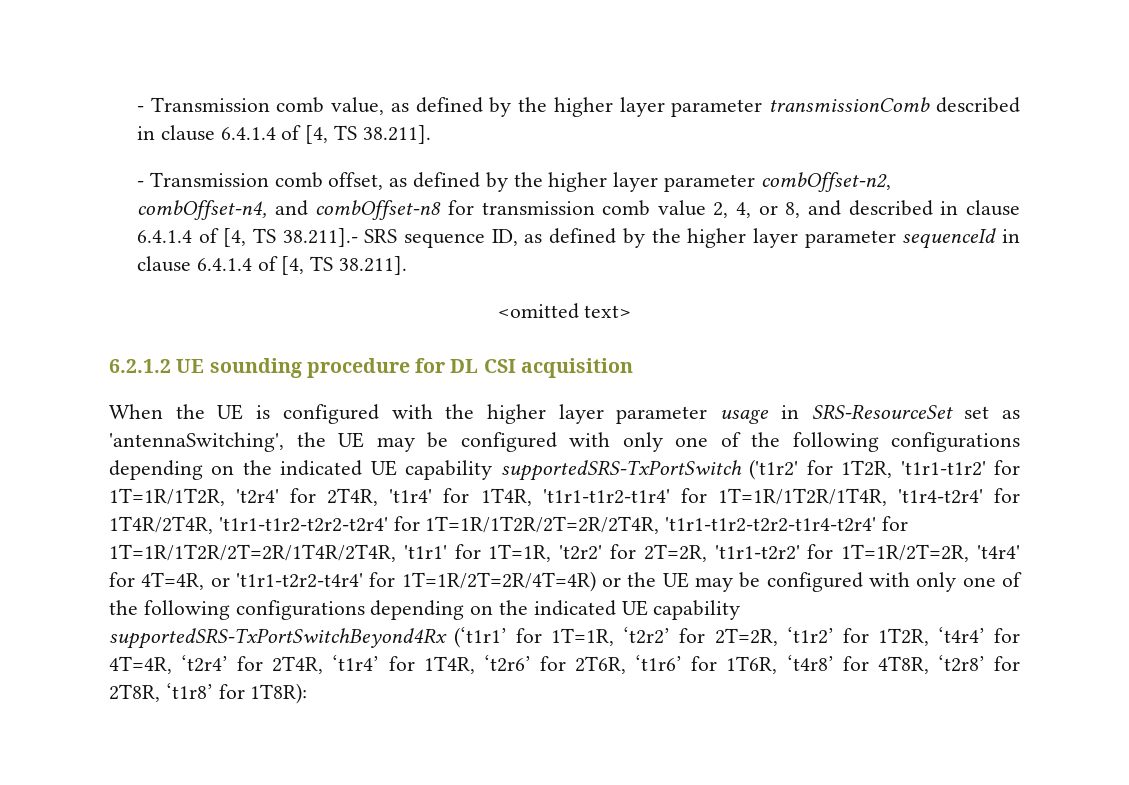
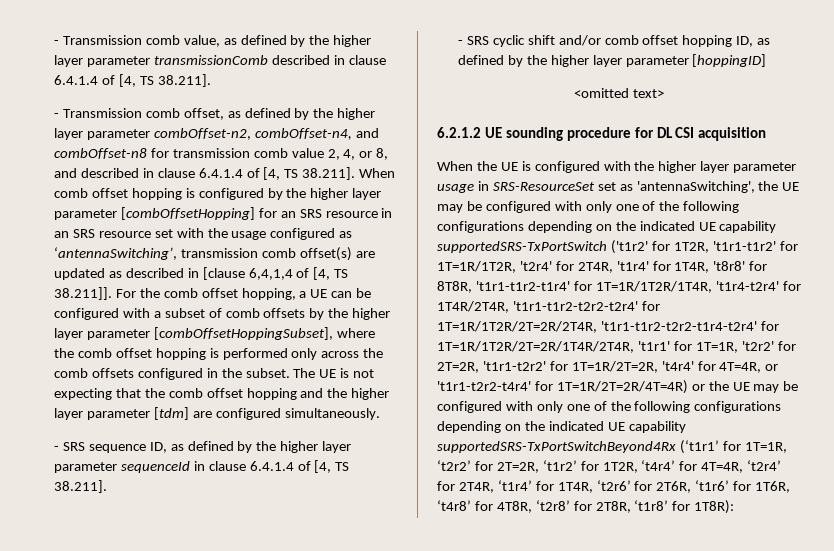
- - Transmission comb offset, as defined by the higher layer parameter combOffset-n2, combOffset-n4, and combOffset-n8 for transmission comb value 2, 4, or 8, and described in clause 6.4.1.4 of [4, TS 38.211].- SRS sequence ID, as defined by the higher layer parameter sequenceId in clause 6.4.1.4 of [4, TS 38.211].
+ - Transmission comb offset, as defined by the higher layer parameter combOffset-n2, combOffset-n4, and combOffset-n8 for transmission comb value 2, 4, or 8, and described in clause 6.4.1.4 of [4, TS 38.211]. When comb offset hopping is configured by the higher layer parameter [combOffsetHopping] for an SRS resource in an SRS resource set with the usage configured as ‘antennaSwitching’, transmission comb offset(s) are updated as described in [clause 6,4,1,4 of [4, TS 38.211]]. For the comb offset hopping, a UE can be configured with a subset of comb offsets by the higher layer parameter [combOffsetHoppingSubset], where the comb offset hopping is performed only across the comb offsets configured in the subset. The UE is not expecting that the comb offset hopping and the higher layer parameter [tdm] are configured simultaneously.
+ - SRS sequence ID, as defined by the higher layer parameter sequenceId in clause 6.4.1.4 of [4, TS 38.211].
+ - SRS cyclic shift and/or comb offset hopping ID, as defined by the higher layer parameter [hoppingID]
- When the UE is configured with the higher layer parameter usage in SRS-ResourceSet set as 'antennaSwitching', the UE may be configured with only one of the following configurations depending on the indicated UE capability supportedSRS-TxPortSwitch ('t1r2' for 1T2R, 't1r1-t1r2' for 1T=1R/1T2R, 't2r4' for 2T4R, 't1r4' for 1T4R, 't1r1-t1r2-t1r4' for 1T=1R/1T2R/1T4R, 't1r4-t2r4' for 1T4R/2T4R, 't1r1-t1r2-t2r2-t2r4' for 1T=1R/1T2R/2T=2R/2T4R, 't1r1-t1r2-t2r2-t1r4-t2r4' for 1T=1R/1T2R/2T=2R/1T4R/2T4R, 't1r1' for 1T=1R, 't2r2' for 2T=2R, 't1r1-t2r2' for 1T=1R/2T=2R, 't4r4' for 4T=4R, or 't1r1-t2r2-t4r4' for 1T=1R/2T=2R/4T=4R) or the UE may be configured with only one of the following configurations depending on the indicated UE capability supportedSRS-TxPortSwitchBeyond4Rx (‘t1r1’ for 1T=1R, ‘t2r2’ for 2T=2R, ‘t1r2’ for 1T2R, ‘t4r4’ for 4T=4R, ‘t2r4’ for 2T4R, ‘t1r4’ for 1T4R, ‘t2r6’ for 2T6R, ‘t1r6’ for 1T6R, ‘t4r8’ for 4T8R, ‘t2r8’ for 2T8R, ‘t1r8’ for 1T8R):
+ When the UE is configured with the higher layer parameter usage in SRS-ResourceSet set as 'antennaSwitching', the UE may be configured with only one of the following configurations depending on the indicated UE capability supportedSRS-TxPortSwitch ('t1r2' for 1T2R, 't1r1-t1r2' for 1T=1R/1T2R, 't2r4' for 2T4R, 't1r4' for 1T4R, 't8r8' for 8T8R, 't1r1-t1r2-t1r4' for 1T=1R/1T2R/1T4R, 't1r4-t2r4' for 1T4R/2T4R, 't1r1-t1r2-t2r2-t2r4' for 1T=1R/1T2R/2T=2R/2T4R, 't1r1-t1r2-t2r2-t1r4-t2r4' for 1T=1R/1T2R/2T=2R/1T4R/2T4R, 't1r1' for 1T=1R, 't2r2' for 2T=2R, 't1r1-t2r2' for 1T=1R/2T=2R, 't4r4' for 4T=4R, or 't1r1-t2r2-t4r4' for 1T=1R/2T=2R/4T=4R) or the UE may be configured with only one of the following configurations depending on the indicated UE capability supportedSRS-TxPortSwitchBeyond4Rx (‘t1r1’ for 1T=1R, ‘t2r2’ for 2T=2R, ‘t1r2’ for 1T2R, ‘t4r4’ for 4T=4R, ‘t2r4’ for 2T4R, ‘t1r4’ for 1T4R, ‘t2r6’ for 2T6R, ‘t1r6’ for 1T6R, ‘t4r8’ for 4T8R, ‘t2r8’ for 2T8R, ‘t1r8’ for 1T8R):

